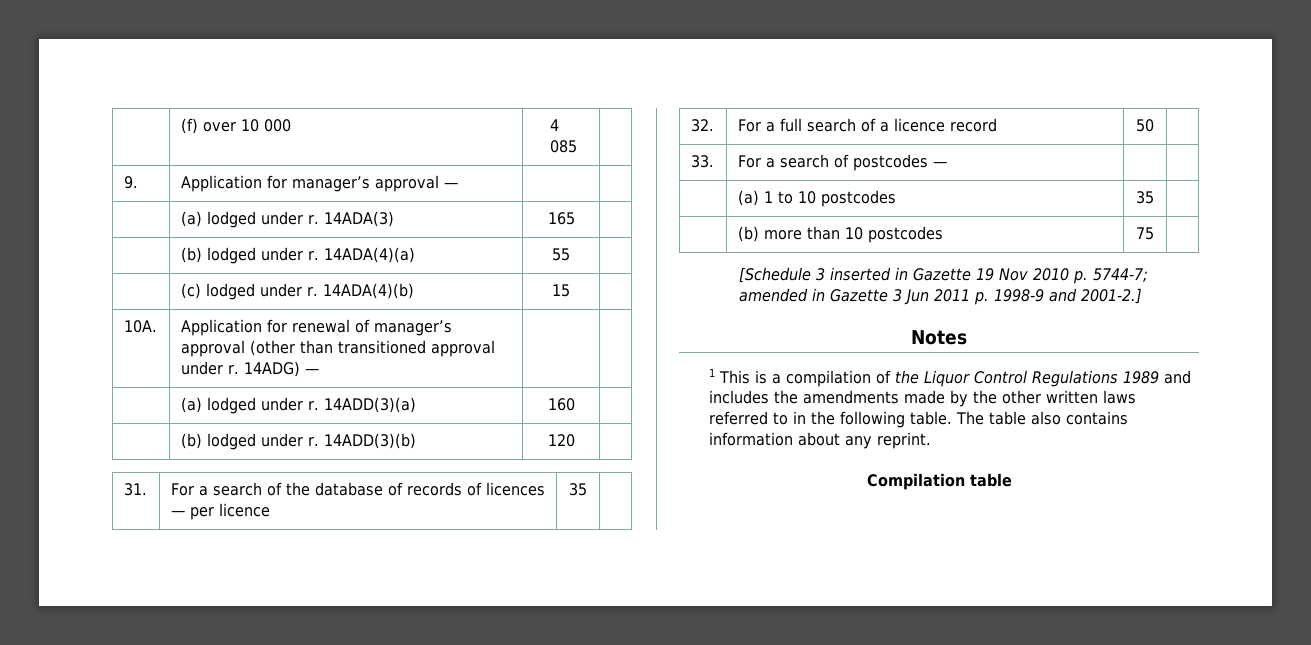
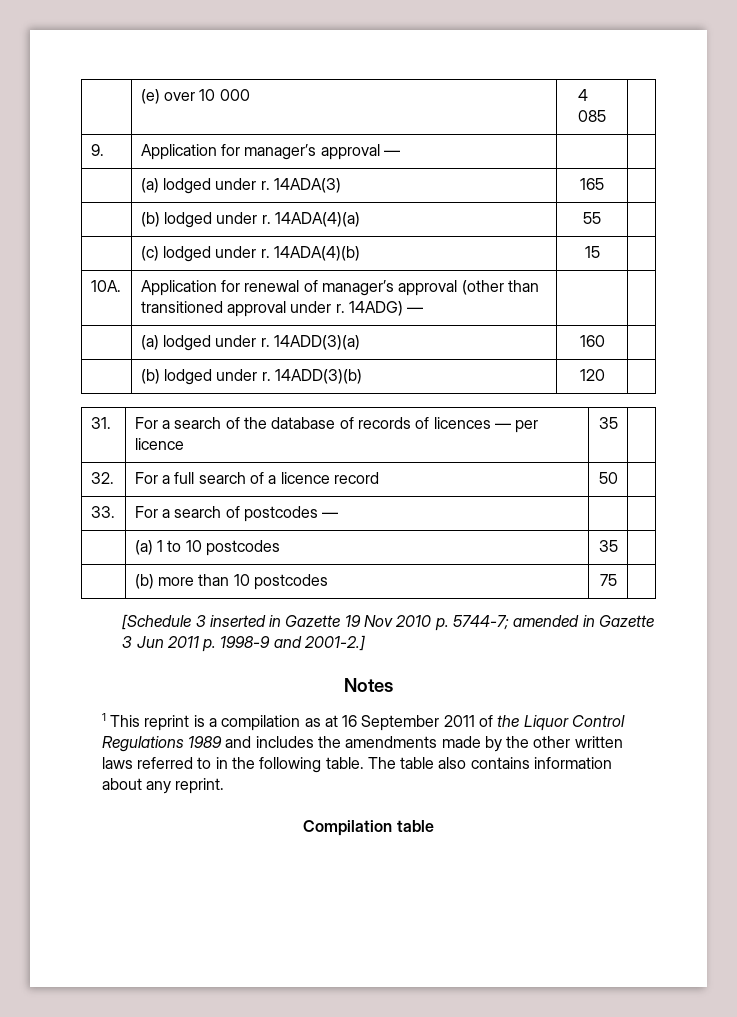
- | (f) over 10 000 | 4 085 |
+ | (e) over 10 000 | 4 085 |
- 1 This is a compilation of the Liquor Control Regulations 1989 and includes the amendments made by the other written laws referred to in the following table.
+ 1 This reprint is a compilation as at 16 September 2011 of the Liquor Control Regulations 1989 and includes the amendments made by the other written laws referred to in the following table.

